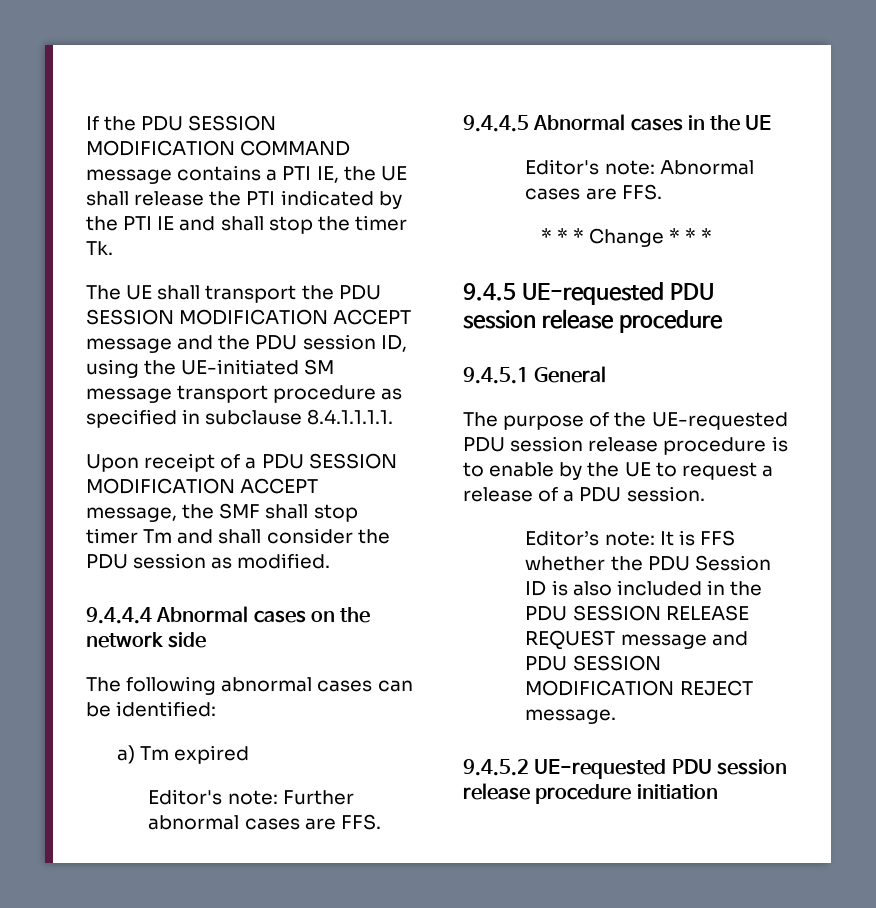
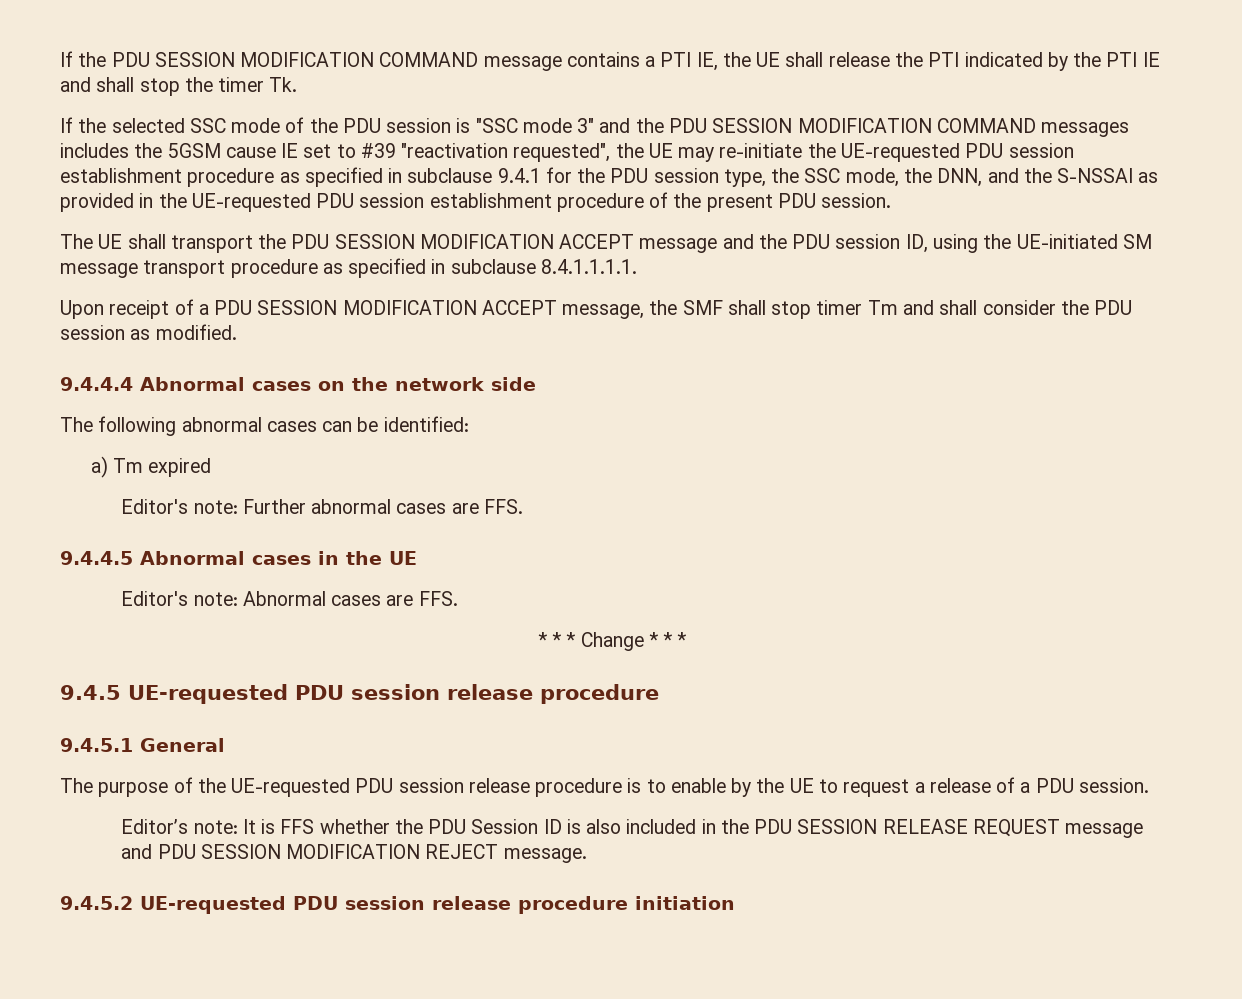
+ If the selected SSC mode of the PDU session is "SSC mode 3" and the PDU SESSION MODIFICATION COMMAND messages includes the 5GSM cause IE set to #39 "reactivation requested", the UE may re-initiate the UE-requested PDU session establishment procedure as specified in subclause 9.4.1 for the PDU session type, the SSC mode, the DNN, and the S-NSSAI as provided in the UE-requested PDU session establishment procedure of the present PDU session.

